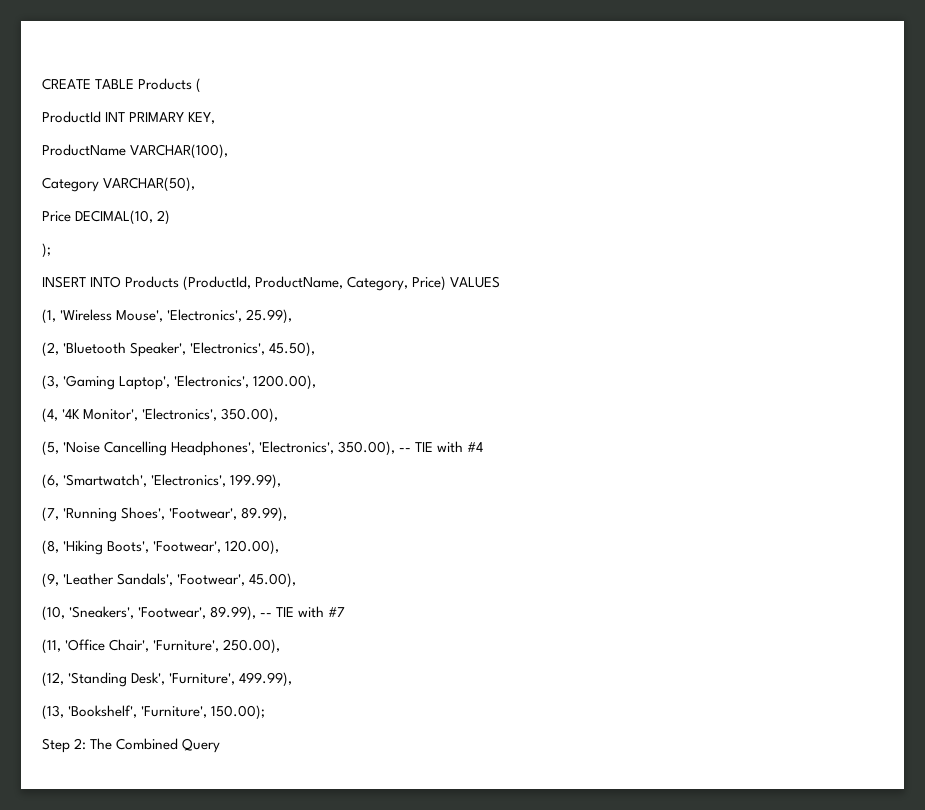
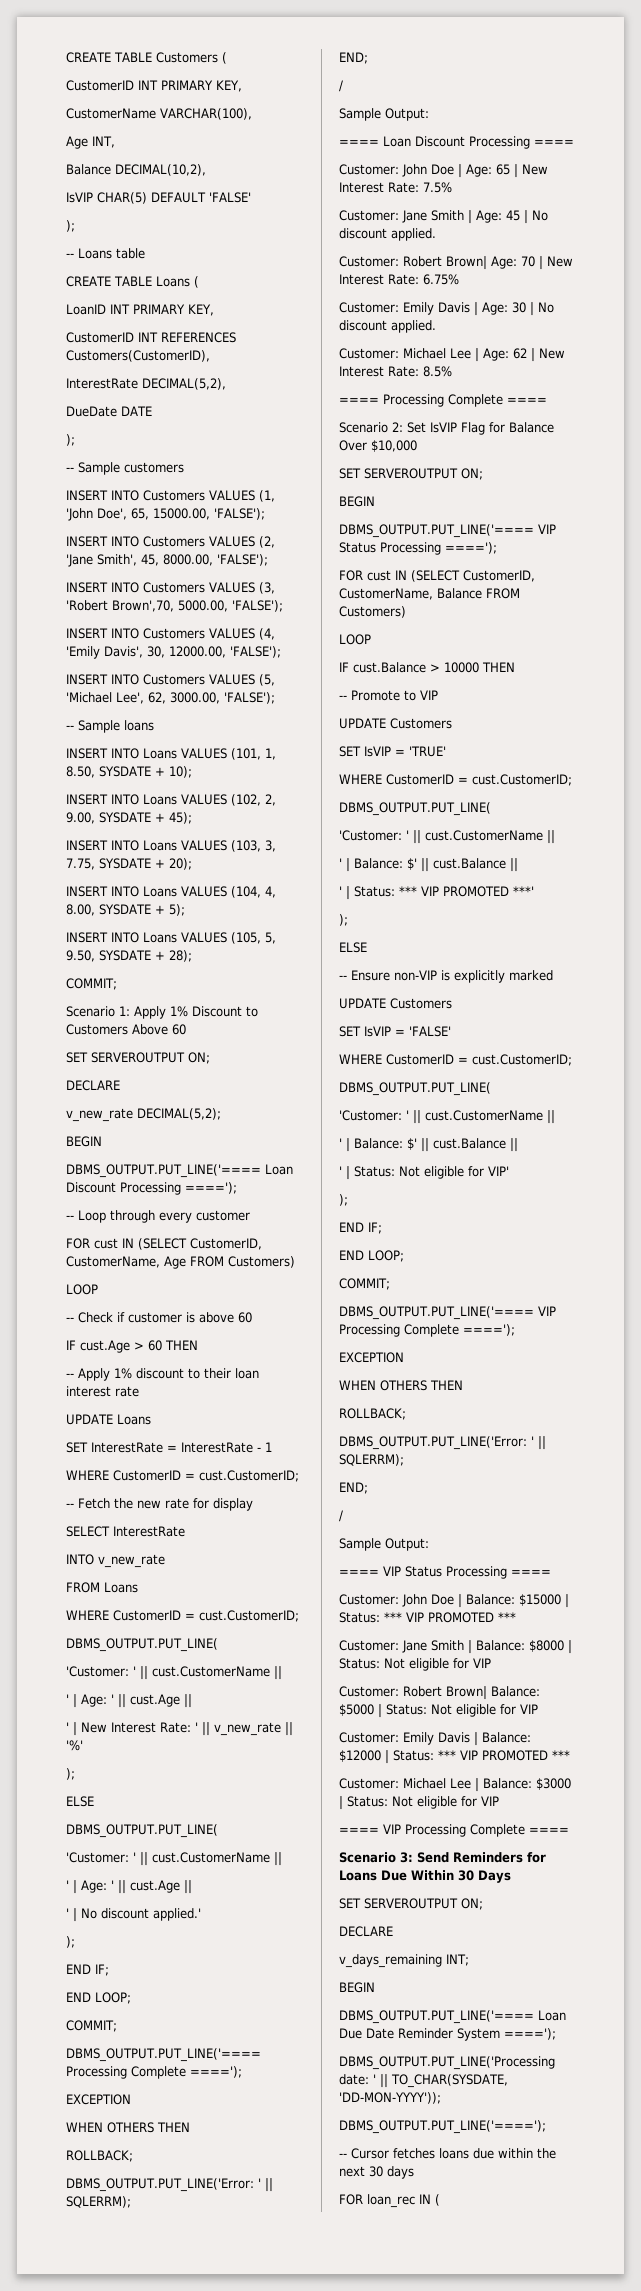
- CREATE TABLE Products (
- ProductId INT PRIMARY KEY,
- ProductName VARCHAR(100),
+ CREATE TABLE Customers (
+ CustomerID INT PRIMARY KEY,
+ CustomerName VARCHAR(100),
- Category VARCHAR(50),
- Price DECIMAL(10, 2)
+ Age INT,
+ Balance DECIMAL(10,2),
+ IsVIP CHAR(5) DEFAULT 'FALSE'
  );
- INSERT INTO Products (ProductId, ProductName, Category, Price) VALUES
- (1, 'Wireless Mouse', 'Electronics', 25.99),
- (2, 'Bluetooth Speaker', 'Electronics', 45.50),
- (3, 'Gaming Laptop', 'Electronics', 1200.00),
- (4, '4K Monitor', 'Electronics', 350.00),
- (5, 'Noise Cancelling Headphones', 'Electronics', 350.00), -- TIE with #4
- (6, 'Smartwatch', 'Electronics', 199.99),
- (7, 'Running Shoes', 'Footwear', 89.99),
- (8, 'Hiking Boots', 'Footwear', 120.00),
- (9, 'Leather Sandals', 'Footwear', 45.00),
- (10, 'Sneakers', 'Footwear', 89.99), -- TIE with #7
- (11, 'Office Chair', 'Furniture', 250.00),
- (12, 'Standing Desk', 'Furniture', 499.99),
- (13, 'Bookshelf', 'Furniture', 150.00);
- Step 2: The Combined Query
+ -- Loans table
+ CREATE TABLE Loans (
+ LoanID INT PRIMARY KEY,
+ CustomerID INT REFERENCES Customers(CustomerID),
+ InterestRate DECIMAL(5,2),
+ DueDate DATE
+ );
+ -- Sample customers
+ INSERT INTO Customers VALUES (1, 'John Doe', 65, 15000.00, 'FALSE');
+ INSERT INTO Customers VALUES (2, 'Jane Smith', 45, 8000.00, 'FALSE');
+ INSERT INTO Customers VALUES (3, 'Robert Brown',70, 5000.00, 'FALSE');
+ INSERT INTO Customers VALUES (4, 'Emily Davis', 30, 12000.00, 'FALSE');
+ INSERT INTO Customers VALUES (5, 'Michael Lee', 62, 3000.00, 'FALSE');
+ -- Sample loans
+ INSERT INTO Loans VALUES (101, 1, 8.50, SYSDATE + 10);
+ INSERT INTO Loans VALUES (102, 2, 9.00, SYSDATE + 45);
+ INSERT INTO Loans VALUES (103, 3, 7.75, SYSDATE + 20);
+ INSERT INTO Loans VALUES (104, 4, 8.00, SYSDATE + 5);
+ INSERT INTO Loans VALUES (105, 5, 9.50, SYSDATE + 28);
+ COMMIT;
+ Scenario 1: Apply 1% Discount to Customers Above 60
+ SET SERVEROUTPUT ON;
+ DECLARE
+ v_new_rate DECIMAL(5,2);
+ BEGIN
+ DBMS_OUTPUT.PUT_LINE('==== Loan Discount Processing ====');
+ -- Loop through every customer
+ FOR cust IN (SELECT CustomerID, CustomerName, Age FROM Customers)
+ LOOP
+ -- Check if customer is above 60
+ IF cust.Age > 60 THEN
+ -- Apply 1% discount to their loan interest rate
+ UPDATE Loans
+ SET InterestRate = InterestRate - 1
+ WHERE CustomerID = cust.CustomerID;
+ -- Fetch the new rate for display
+ SELECT InterestRate
+ INTO v_new_rate
+ FROM Loans
+ WHERE CustomerID = cust.CustomerID;
+ DBMS_OUTPUT.PUT_LINE(
+ 'Customer: ' || cust.CustomerName ||
+ ' | Age: ' || cust.Age ||
+ ' | New Interest Rate: ' || v_new_rate || '%'
+ );
+ ELSE
+ DBMS_OUTPUT.PUT_LINE(
+ 'Customer: ' || cust.CustomerName ||
+ ' | Age: ' || cust.Age ||
+ ' | No discount applied.'
+ );
+ END IF;
+ END LOOP;
+ COMMIT;
+ DBMS_OUTPUT.PUT_LINE('==== Processing Complete ====');
+ EXCEPTION
+ WHEN OTHERS THEN
+ ROLLBACK;
+ DBMS_OUTPUT.PUT_LINE('Error: ' || SQLERRM);
+ END;
+ /
+ Sample Output:
+ ==== Loan Discount Processing ====
+ Customer: John Doe | Age: 65 | New Interest Rate: 7.5%
+ Customer: Jane Smith | Age: 45 | No discount applied.
+ Customer: Robert Brown| Age: 70 | New Interest Rate: 6.75%
+ Customer: Emily Davis | Age: 30 | No discount applied.
+ Customer: Michael Lee | Age: 62 | New Interest Rate: 8.5%
+ ==== Processing Complete ====
+ Scenario 2: Set IsVIP Flag for Balance Over $10,000
+ SET SERVEROUTPUT ON;
+ BEGIN
+ DBMS_OUTPUT.PUT_LINE('==== VIP Status Processing ====');
+ FOR cust IN (SELECT CustomerID, CustomerName, Balance FROM Customers)
+ LOOP
+ IF cust.Balance > 10000 THEN
+ -- Promote to VIP
+ UPDATE Customers
+ SET IsVIP = 'TRUE'
+ WHERE CustomerID = cust.CustomerID;
+ DBMS_OUTPUT.PUT_LINE(
+ 'Customer: ' || cust.CustomerName ||
+ ' | Balance: $' || cust.Balance ||
+ ' | Status: *** VIP PROMOTED ***'
+ );
+ ELSE
+ -- Ensure non-VIP is explicitly marked
+ UPDATE Customers
+ SET IsVIP = 'FALSE'
+ WHERE CustomerID = cust.CustomerID;
+ DBMS_OUTPUT.PUT_LINE(
+ 'Customer: ' || cust.CustomerName ||
+ ' | Balance: $' || cust.Balance ||
+ ' | Status: Not eligible for VIP'
+ );
+ END IF;
+ END LOOP;
+ COMMIT;
+ DBMS_OUTPUT.PUT_LINE('==== VIP Processing Complete ====');
+ EXCEPTION
+ WHEN OTHERS THEN
+ ROLLBACK;
+ DBMS_OUTPUT.PUT_LINE('Error: ' || SQLERRM);
+ END;
+ /
+ Sample Output:
+ ==== VIP Status Processing ====
+ Customer: John Doe | Balance: $15000 | Status: *** VIP PROMOTED ***
+ Customer: Jane Smith | Balance: $8000 | Status: Not eligible for VIP
+ Customer: Robert Brown| Balance: $5000 | Status: Not eligible for VIP
+ Customer: Emily Davis | Balance: $12000 | Status: *** VIP PROMOTED ***
+ Customer: Michael Lee | Balance: $3000 | Status: Not eligible for VIP
+ ==== VIP Processing Complete ====
+ Scenario 3: Send Reminders for Loans Due Within 30 Days
+ SET SERVEROUTPUT ON;
+ DECLARE
+ v_days_remaining INT;
+ BEGIN
+ DBMS_OUTPUT.PUT_LINE('==== Loan Due Date Reminder System ====');
+ DBMS_OUTPUT.PUT_LINE('Processing date: ' || TO_CHAR(SYSDATE, 'DD-MON-YYYY'));
+ DBMS_OUTPUT.PUT_LINE('====');
+ -- Cursor fetches loans due within the next 30 days
+ FOR loan_rec IN (

